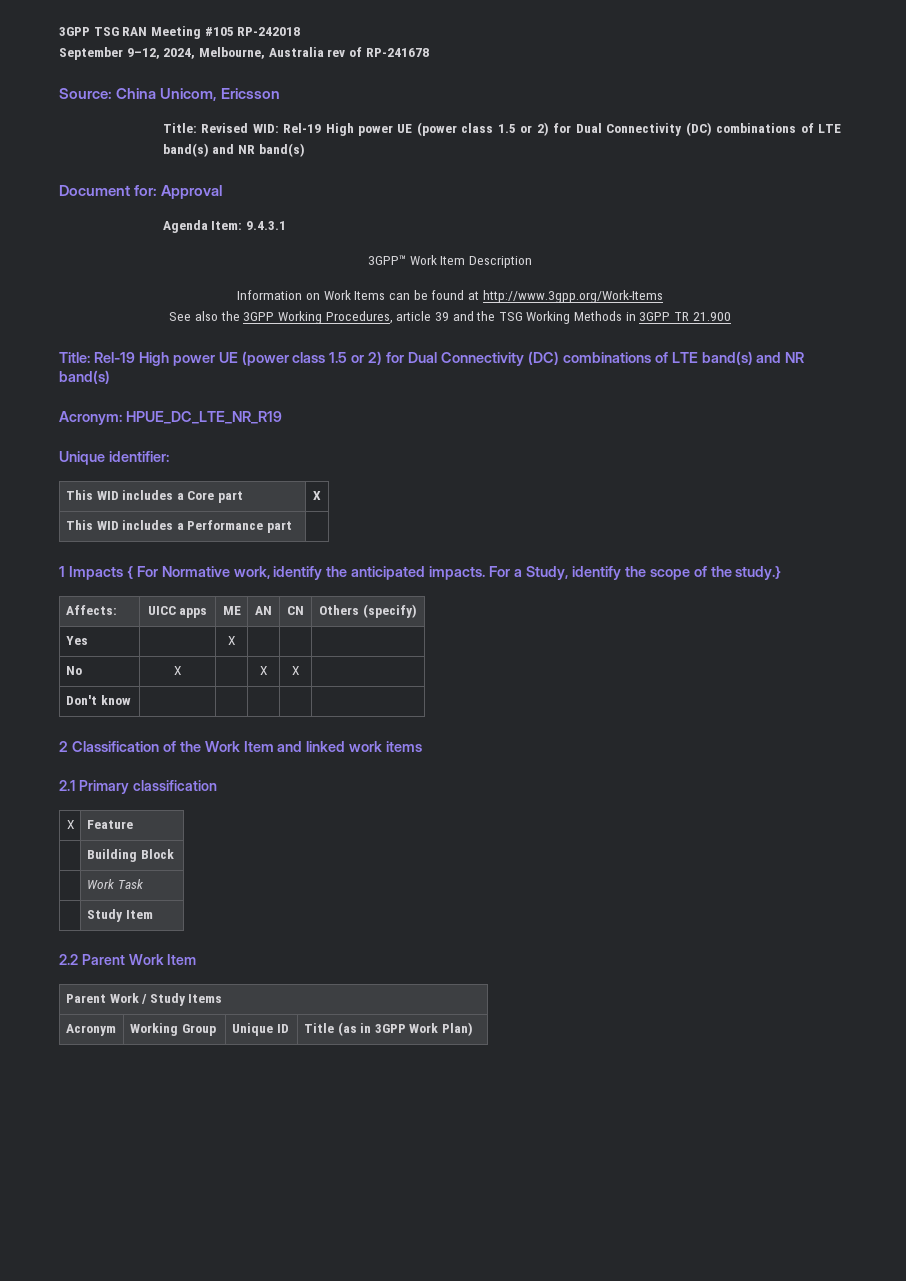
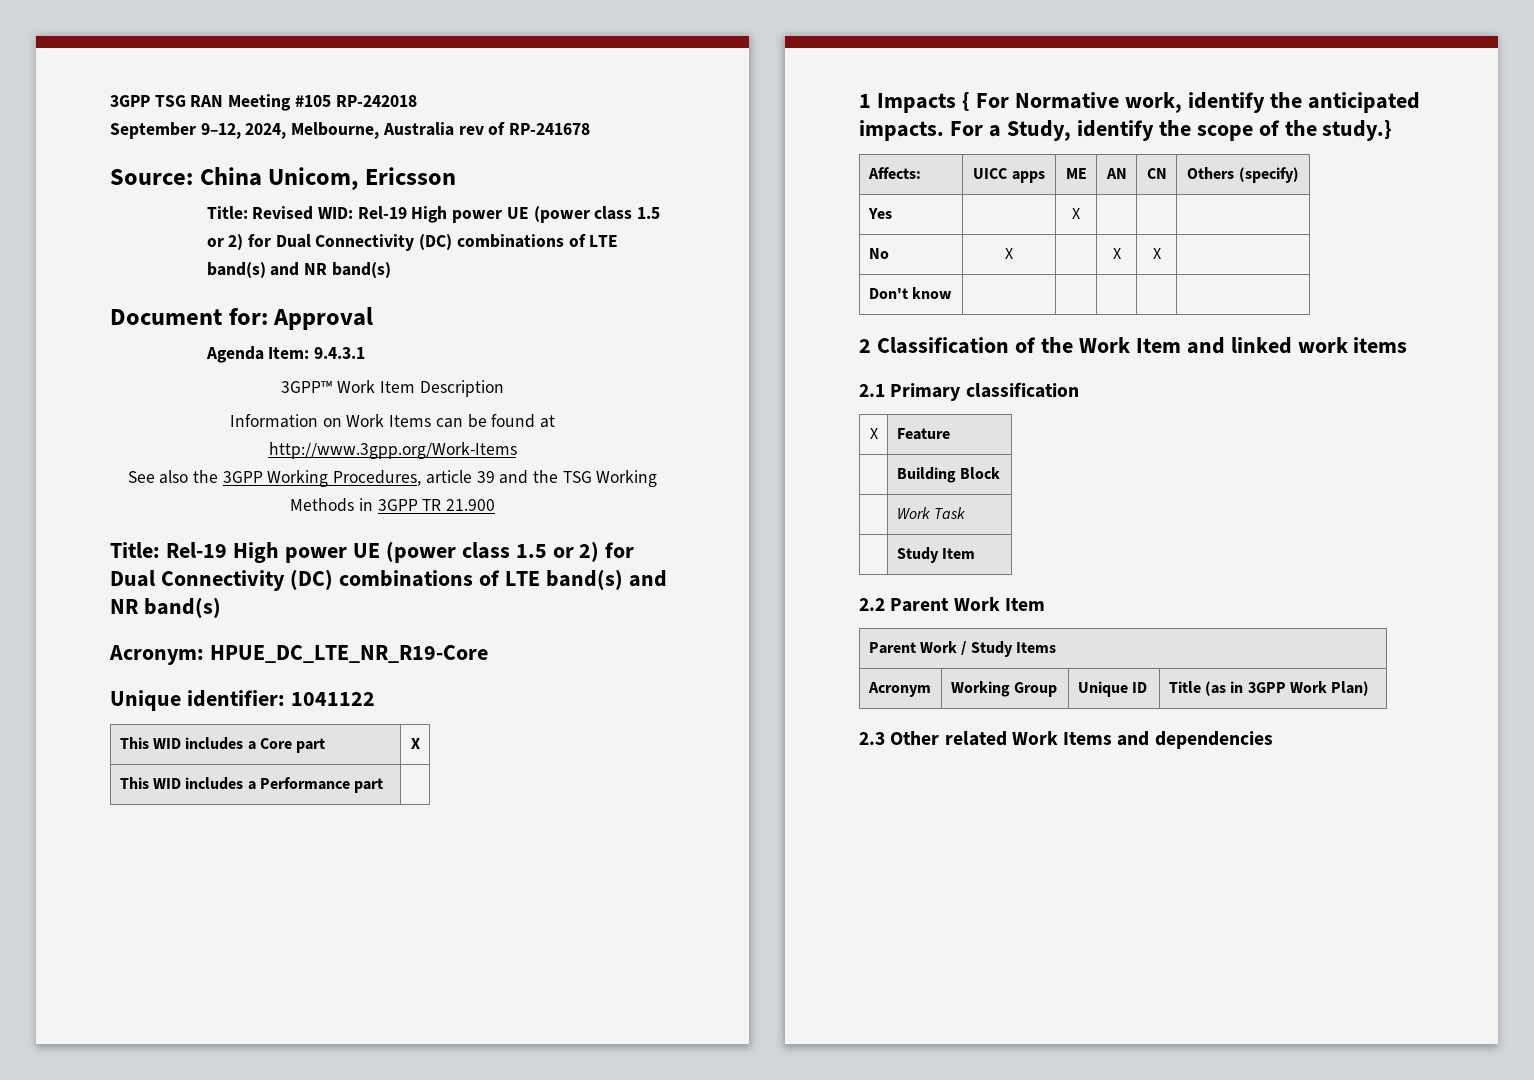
- Acronym: HPUE_DC_LTE_NR_R19
+ Acronym: HPUE_DC_LTE_NR_R19-Core
- Unique identifier:
+ Unique identifier: 1041122
+ 2.3 Other related Work Items and dependencies

